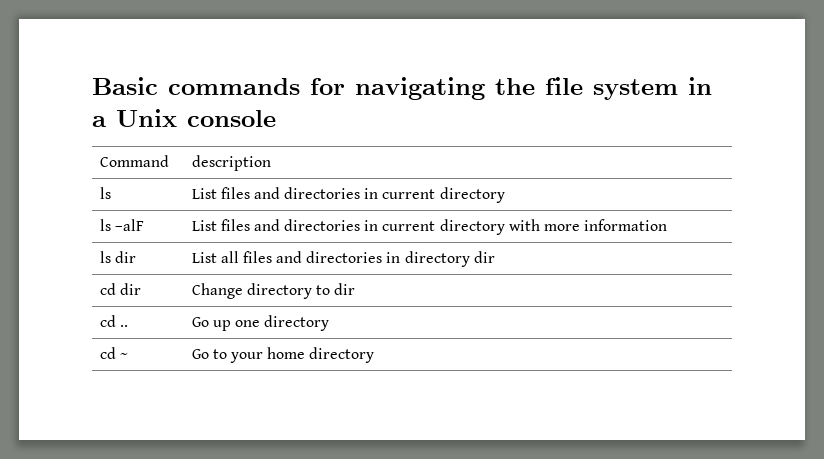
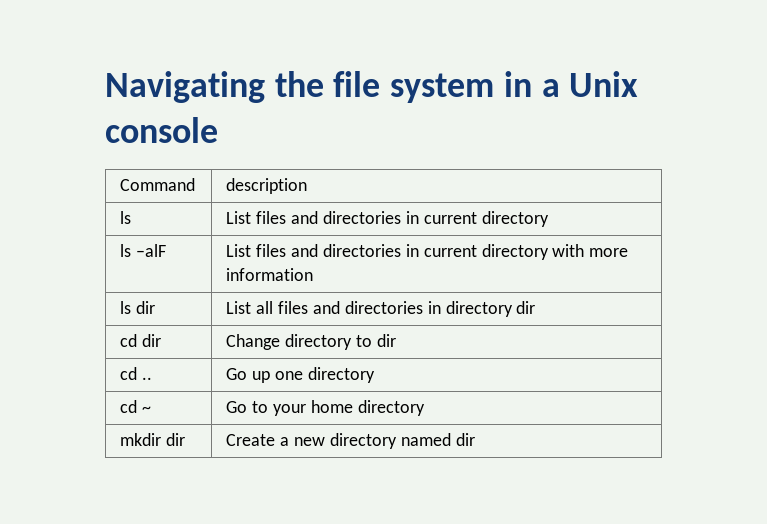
- Basic commands for navigating the file system in a Unix console
+ Navigating the file system in a Unix console
+ mkdir dir | Create a new directory named dir

